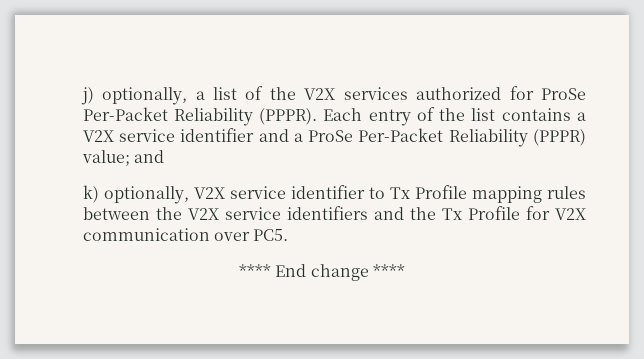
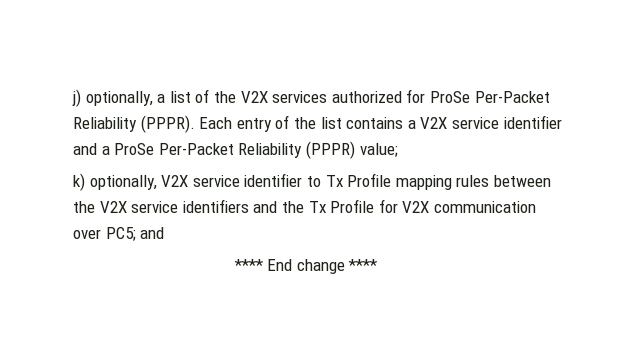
- Each entry of the list contains a V2X service identifier and a ProSe Per-Packet Reliability (PPPR) value; and
+ Each entry of the list contains a V2X service identifier and a ProSe Per-Packet Reliability (PPPR) value;
- k) optionally, V2X service identifier to Tx Profile mapping rules between the V2X service identifiers and the Tx Profile for V2X communication over PC5.
+ k) optionally, V2X service identifier to Tx Profile mapping rules between the V2X service identifiers and the Tx Profile for V2X communication over PC5; and

